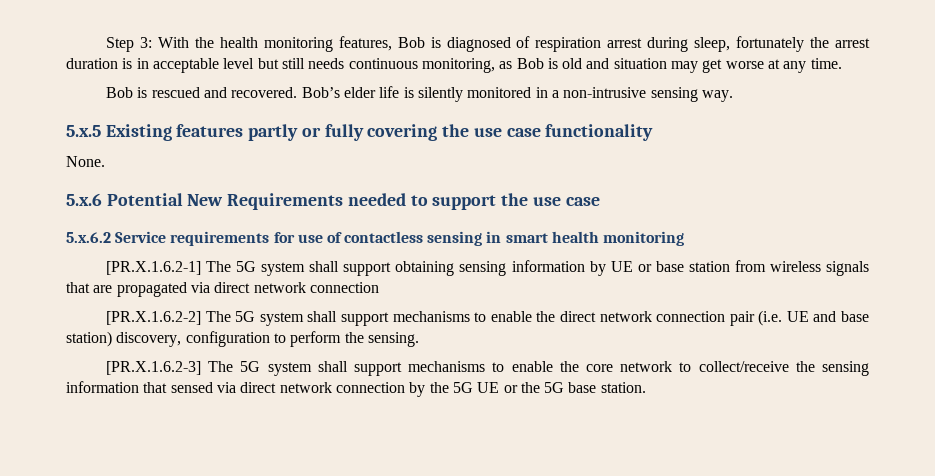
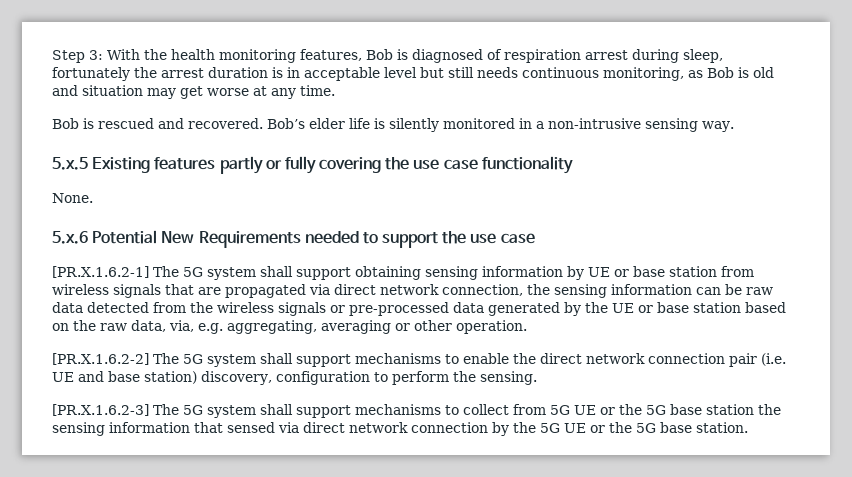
- 5.x.6.2 Service requirements for use of contactless sensing in smart health monitoring
- [PR.X.1.6.2-1] The 5G system shall support obtaining sensing information by UE or base station from wireless signals that are propagated via direct network connection
+ [PR.X.1.6.2-1] The 5G system shall support obtaining sensing information by UE or base station from wireless signals that are propagated via direct network connection, the sensing information can be raw data detected from the wireless signals or pre-processed data generated by the UE or base station based on the raw data, via, e.g. aggregating, averaging or other operation.
- [PR.X.1.6.2-3] The 5G system shall support mechanisms to enable the core network to collect/receive the sensing information that sensed via direct network connection by the 5G UE or the 5G base station.
+ [PR.X.1.6.2-3] The 5G system shall support mechanisms to collect from 5G UE or the 5G base station the sensing information that sensed via direct network connection by the 5G UE or the 5G base station.

